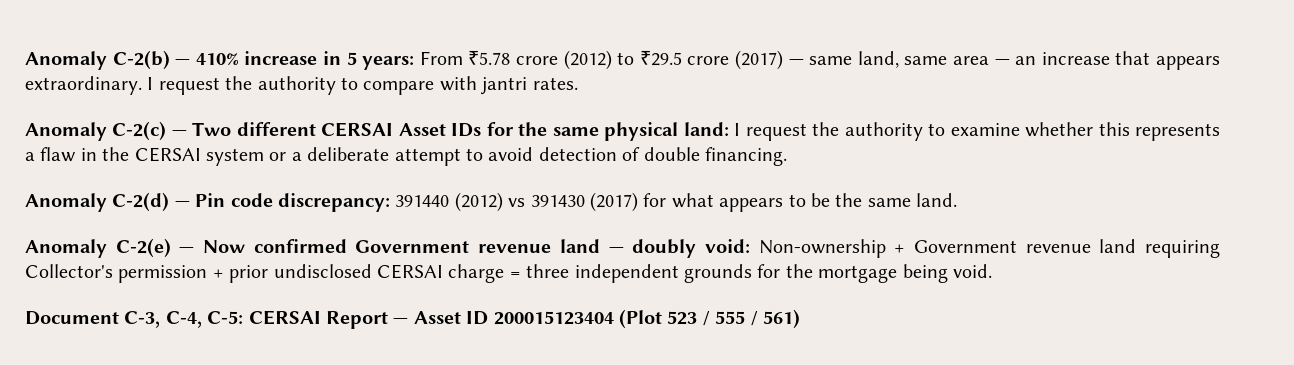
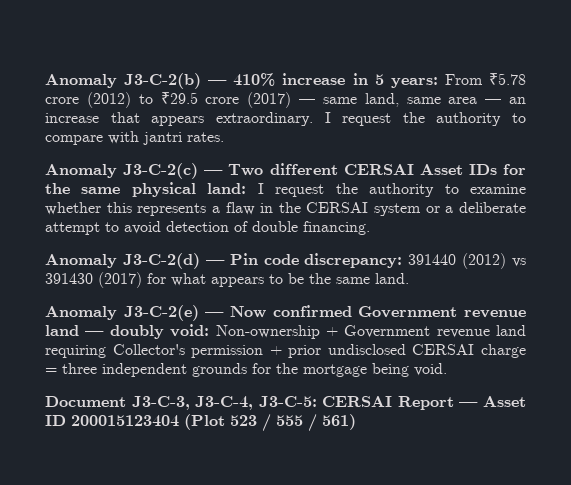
- Anomaly C-2(b) — 410% increase in 5 years: From ₹5.78 crore (2012) to ₹29.5 crore (2017) — same land, same area — an increase that appears extraordinary.
+ Anomaly J3-C-2(b) — 410% increase in 5 years: From ₹5.78 crore (2012) to ₹29.5 crore (2017) — same land, same area — an increase that appears extraordinary.
- Anomaly C-2(c) — Two different CERSAI Asset IDs for the same physical land: I request the authority to examine whether this represents a flaw in the CERSAI system or a deliberate attempt to avoid detection of double financing.
+ Anomaly J3-C-2(c) — Two different CERSAI Asset IDs for the same physical land: I request the authority to examine whether this represents a flaw in the CERSAI system or a deliberate attempt to avoid detection of double financing.
- Anomaly C-2(d) — Pin code discrepancy: 391440 (2012) vs 391430 (2017) for what appears to be the same land.
+ Anomaly J3-C-2(d) — Pin code discrepancy: 391440 (2012) vs 391430 (2017) for what appears to be the same land.
- Anomaly C-2(e) — Now confirmed Government revenue land — doubly void: Non-ownership + Government revenue land requiring Collector's permission + prior undisclosed CERSAI charge = three independent grounds for the mortgage being void.
+ Anomaly J3-C-2(e) — Now confirmed Government revenue land — doubly void: Non-ownership + Government revenue land requiring Collector's permission + prior undisclosed CERSAI charge = three independent grounds for the mortgage being void.
- Document C-3, C-4, C-5: CERSAI Report — Asset ID 200015123404 (Plot 523 / 555 / 561)
+ Document J3-C-3, J3-C-4, J3-C-5: CERSAI Report — Asset ID 200015123404 (Plot 523 / 555 / 561)

